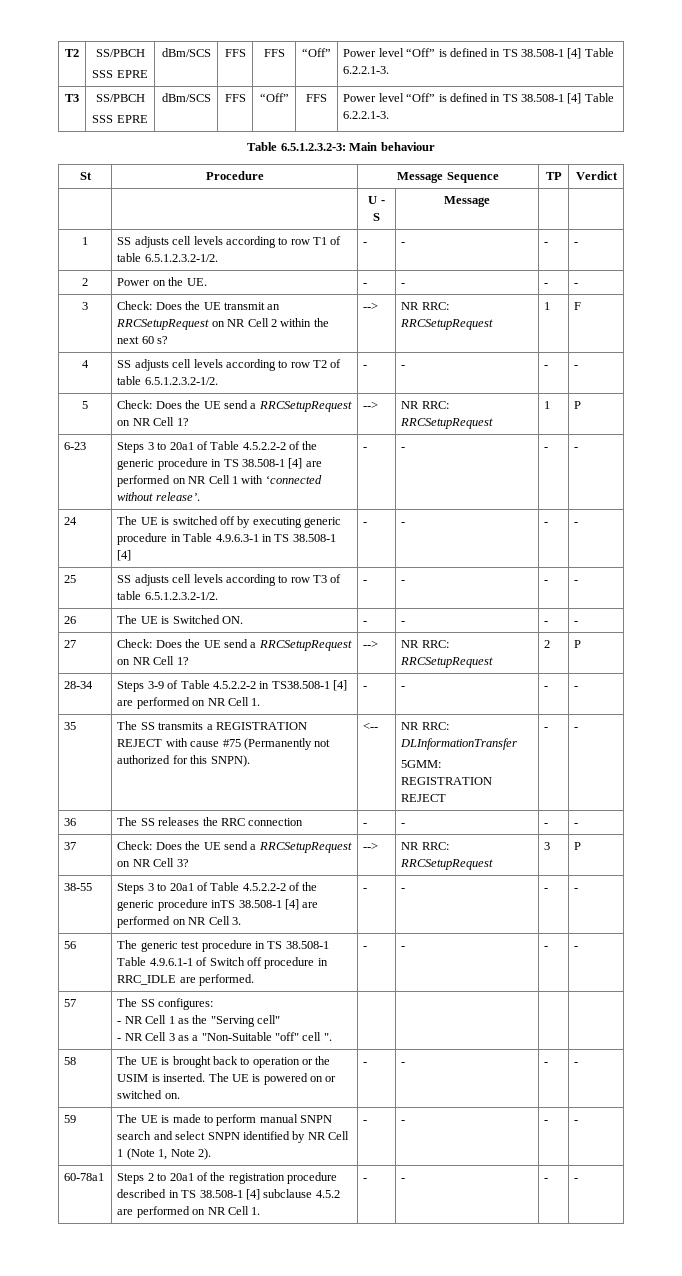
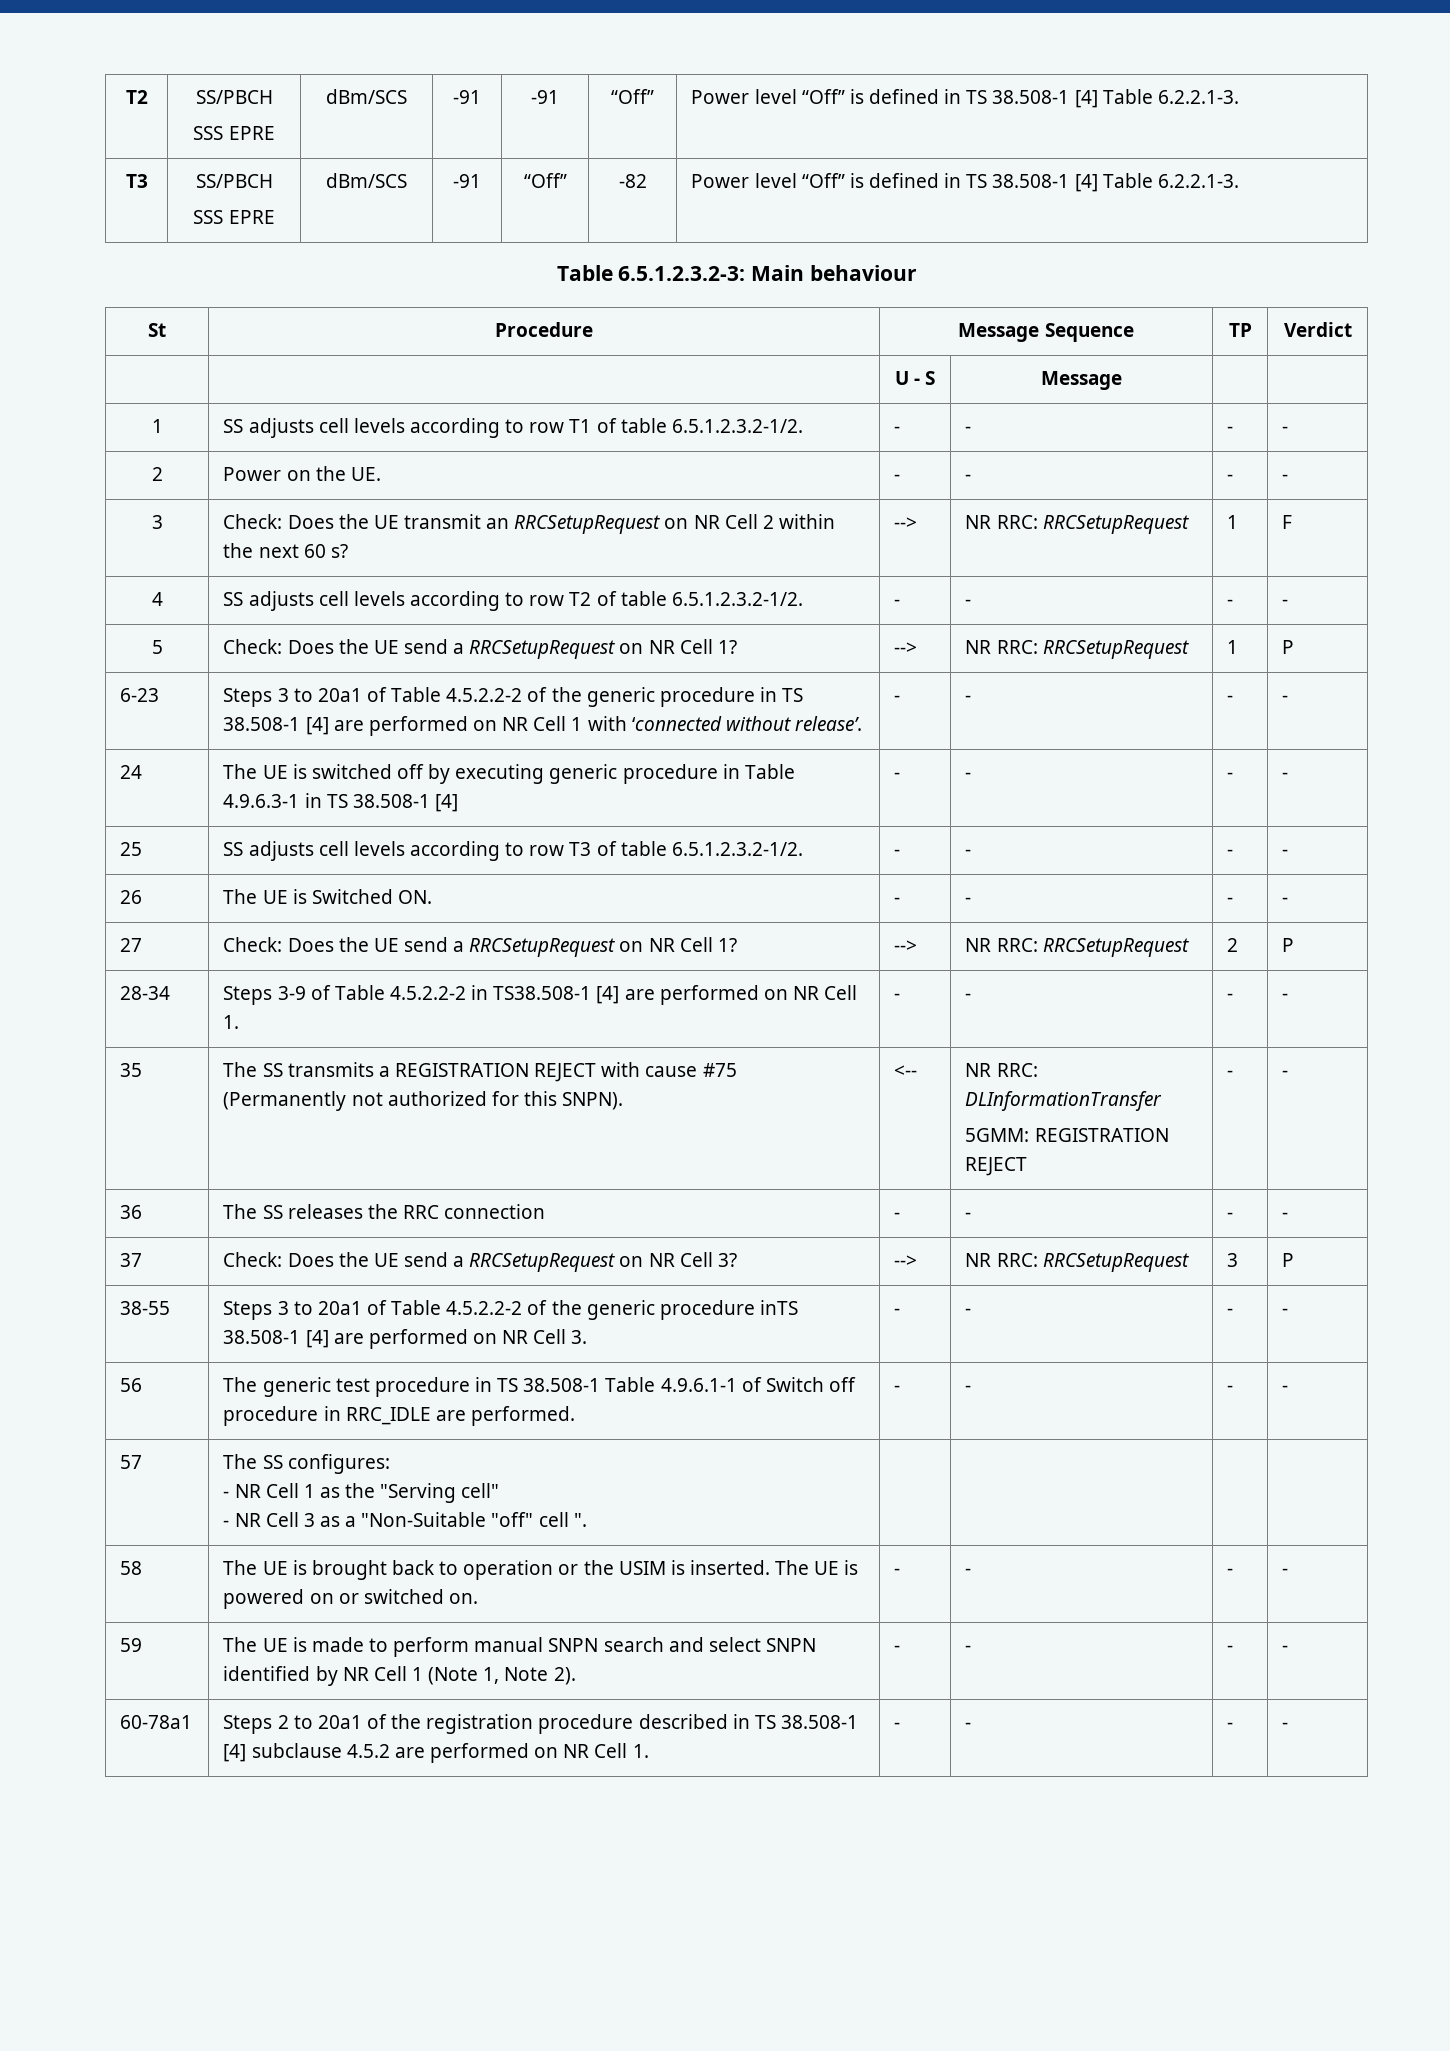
  T2 | SS/PBCH
- SSS EPRE | dBm/SCS | FFS | FFS | “Off” | Power level “Off” is defined in TS 38.508-1 [4] Table 6.2.2.1-3.
+ SSS EPRE | dBm/SCS | -91 | -91 | “Off” | Power level “Off” is defined in TS 38.508-1 [4] Table 6.2.2.1-3.
  T3 | SS/PBCH
- SSS EPRE | dBm/SCS | FFS | “Off” | FFS | Power level “Off” is defined in TS 38.508-1 [4] Table 6.2.2.1-3.
+ SSS EPRE | dBm/SCS | -91 | “Off” | -82 | Power level “Off” is defined in TS 38.508-1 [4] Table 6.2.2.1-3.

